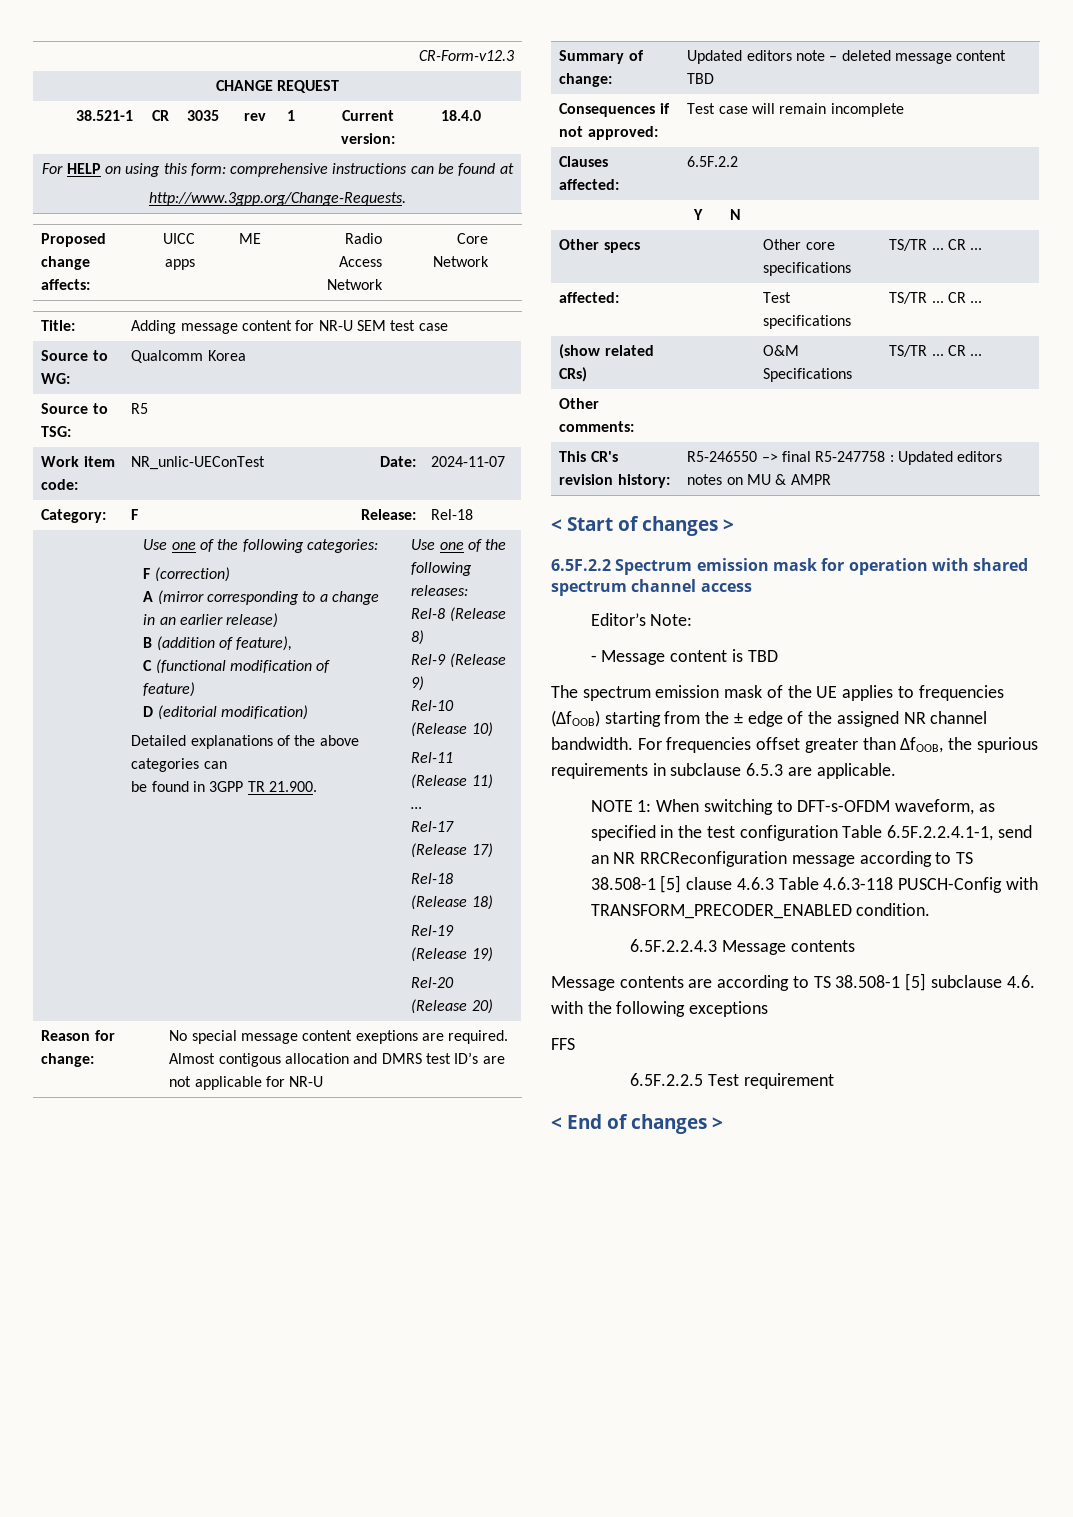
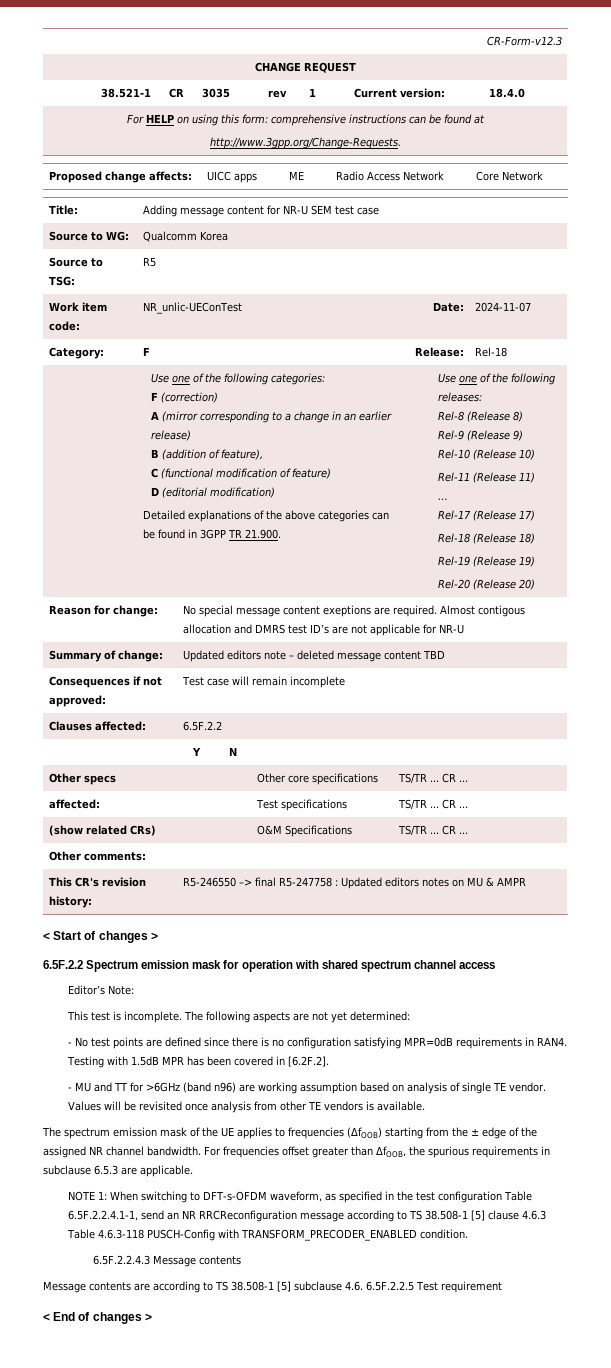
- - Message content is TBD
+ This test is incomplete. The following aspects are not yet determined:
+ - No test points are defined since there is no configuration satisfying MPR=0dB requirements in RAN4. Testing with 1.5dB MPR has been covered in [6.2F.2].
+ - MU and TT for >6GHz (band n96) are working assumption based on analysis of single TE vendor. Values will be revisited once analysis from other TE vendors is available.
- Message contents are according to TS 38.508-1 [5] subclause 4.6. with the following exceptions
- FFS
- 6.5F.2.2.5 Test requirement
+ Message contents are according to TS 38.508-1 [5] subclause 4.6. 6.5F.2.2.5 Test requirement

